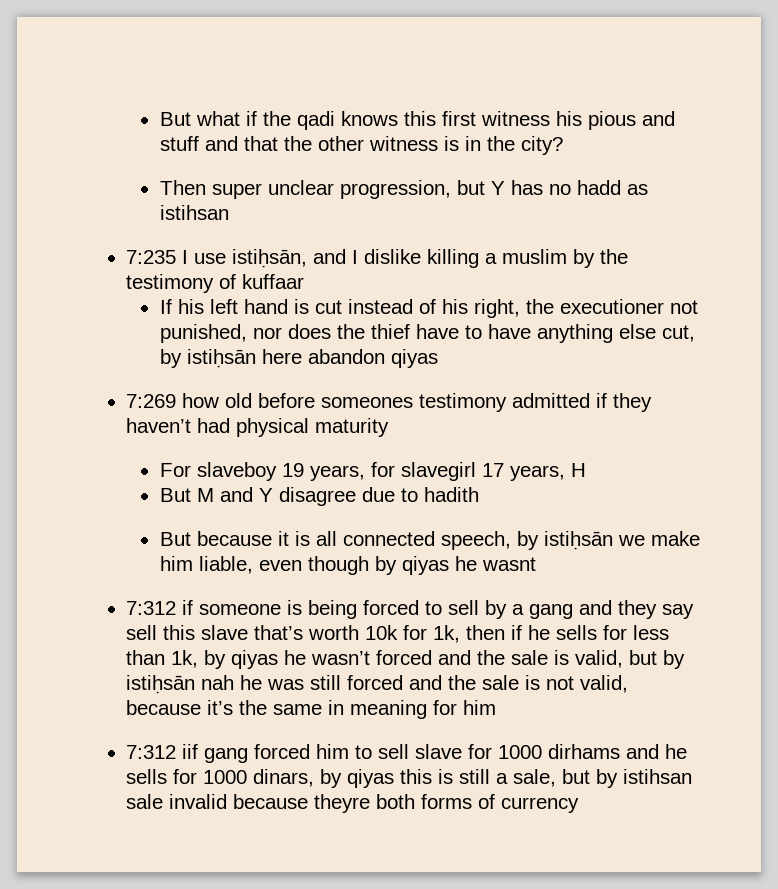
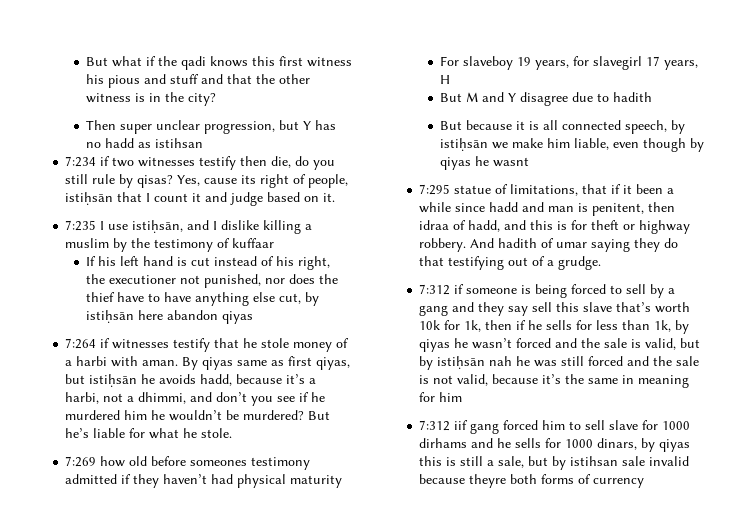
+ 7:234 if two witnesses testify then die, do you still rule by qisas? Yes, cause its right of people, istiḥsān that I count it and judge based on it.
+ 7:264 if witnesses testify that he stole money of a harbi with aman. By qiyas same as first qiyas, but istiḥsān he avoids hadd, because it’s a harbi, not a dhimmi, and don’t you see if he murdered him he wouldn’t be murdered? But he’s liable for what he stole.
+ 7:295 statue of limitations, that if it been a while since hadd and man is penitent, then idraa of hadd, and this is for theft or highway robbery. And hadith of umar saying they do that testifying out of a grudge.

